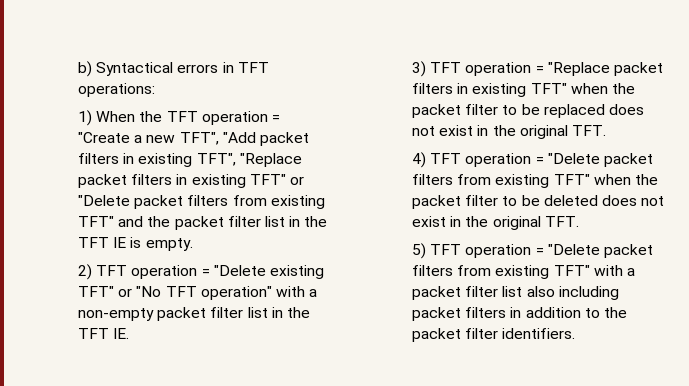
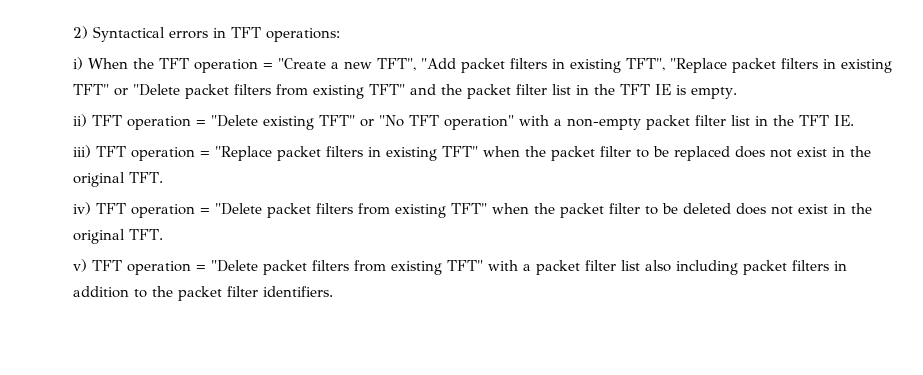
- b) Syntactical errors in TFT operations:
+ 2) Syntactical errors in TFT operations:
- 1) When the TFT operation = "Create a new TFT", "Add packet filters in existing TFT", "Replace packet filters in existing TFT" or "Delete packet filters from existing TFT" and the packet filter list in the TFT IE is empty.
+ i) When the TFT operation = "Create a new TFT", "Add packet filters in existing TFT", "Replace packet filters in existing TFT" or "Delete packet filters from existing TFT" and the packet filter list in the TFT IE is empty.
- 2) TFT operation = "Delete existing TFT" or "No TFT operation" with a non-empty packet filter list in the TFT IE.
+ ii) TFT operation = "Delete existing TFT" or "No TFT operation" with a non-empty packet filter list in the TFT IE.
- 3) TFT operation = "Replace packet filters in existing TFT" when the packet filter to be replaced does not exist in the original TFT.
+ iii) TFT operation = "Replace packet filters in existing TFT" when the packet filter to be replaced does not exist in the original TFT.
- 4) TFT operation = "Delete packet filters from existing TFT" when the packet filter to be deleted does not exist in the original TFT.
+ iv) TFT operation = "Delete packet filters from existing TFT" when the packet filter to be deleted does not exist in the original TFT.
- 5) TFT operation = "Delete packet filters from existing TFT" with a packet filter list also including packet filters in addition to the packet filter identifiers.
+ v) TFT operation = "Delete packet filters from existing TFT" with a packet filter list also including packet filters in addition to the packet filter identifiers.

